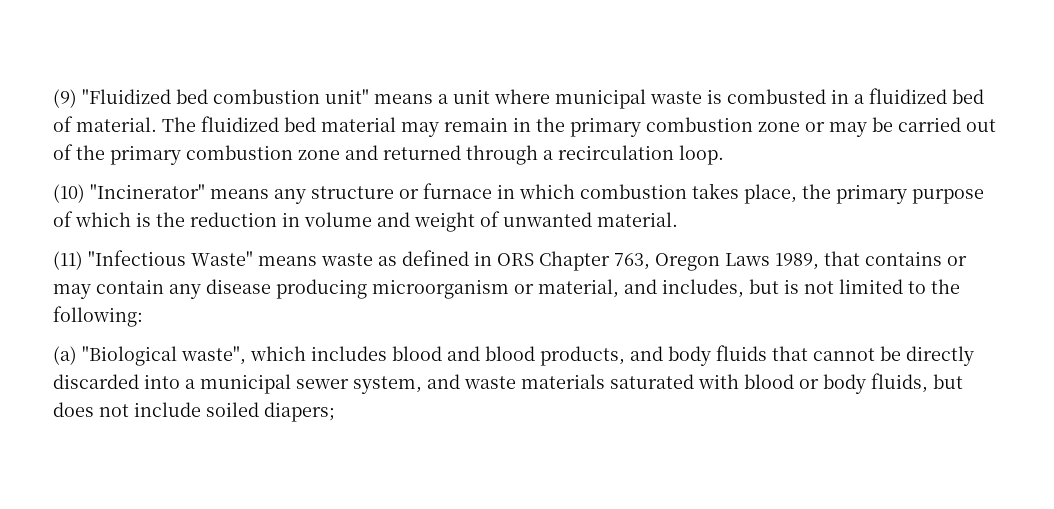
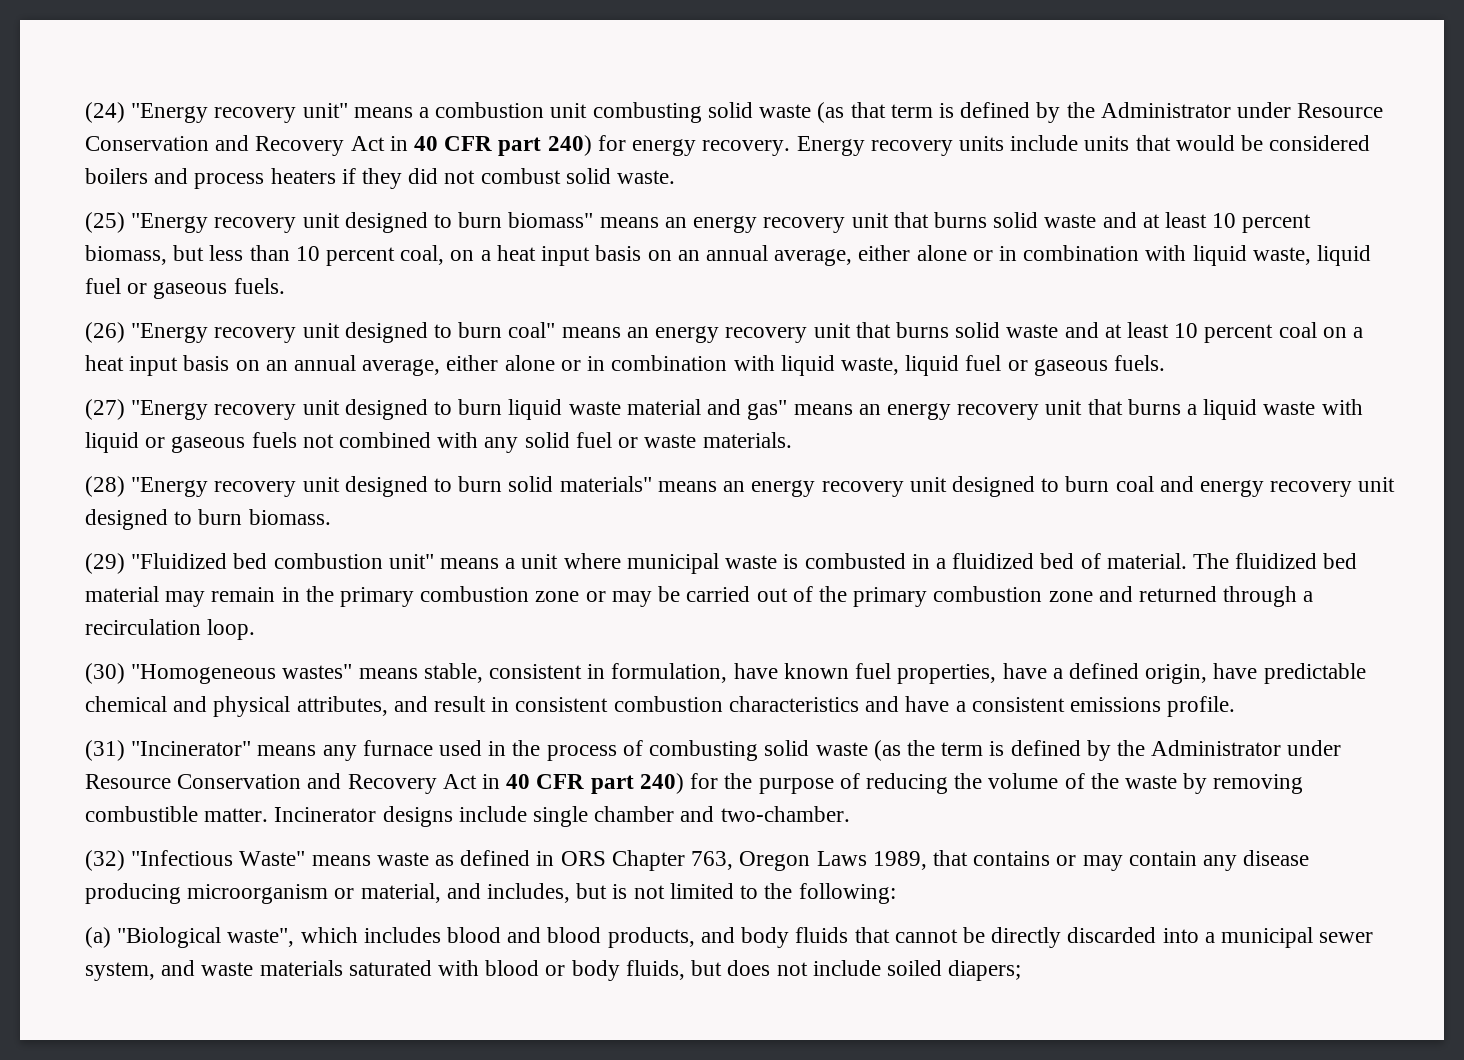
- (9) "Fluidized bed combustion unit" means a unit where municipal waste is combusted in a fluidized bed of material.
+ (24) "Energy recovery unit" means a combustion unit combusting solid waste (as that term is defined by the Administrator under Resource Conservation and Recovery Act in 40 CFR part 240) for energy recovery. Energy recovery units include units that would be considered boilers and process heaters if they did not combust solid waste.
+ (25) "Energy recovery unit designed to burn biomass" means an energy recovery unit that burns solid waste and at least 10 percent biomass, but less than 10 percent coal, on a heat input basis on an annual average, either alone or in combination with liquid waste, liquid fuel or gaseous fuels.
+ (26) "Energy recovery unit designed to burn coal" means an energy recovery unit that burns solid waste and at least 10 percent coal on a heat input basis on an annual average, either alone or in combination with liquid waste, liquid fuel or gaseous fuels.
+ (27) "Energy recovery unit designed to burn liquid waste material and gas" means an energy recovery unit that burns a liquid waste with liquid or gaseous fuels not combined with any solid fuel or waste materials.
+ (28) "Energy recovery unit designed to burn solid materials" means an energy recovery unit designed to burn coal and energy recovery unit designed to burn biomass.
+ (29) "Fluidized bed combustion unit" means a unit where municipal waste is combusted in a fluidized bed of material.
- (10) "Incinerator" means any structure or furnace in which combustion takes place, the primary purpose of which is the reduction in volume and weight of unwanted material.
- (11) "Infectious Waste" means waste as defined in ORS Chapter 763, Oregon Laws 1989, that contains or may contain any disease producing microorganism or material, and includes, but is not limited to the following:
+ (30) "Homogeneous wastes" means stable, consistent in formulation, have known fuel properties, have a defined origin, have predictable chemical and physical attributes, and result in consistent combustion characteristics and have a consistent emissions profile.
+ (31) "Incinerator" means any furnace used in the process of combusting solid waste (as the term is defined by the Administrator under Resource Conservation and Recovery Act in 40 CFR part 240) for the purpose of reducing the volume of the waste by removing combustible matter. Incinerator designs include single chamber and two-chamber.
+ (32) "Infectious Waste" means waste as defined in ORS Chapter 763, Oregon Laws 1989, that contains or may contain any disease producing microorganism or material, and includes, but is not limited to the following:

